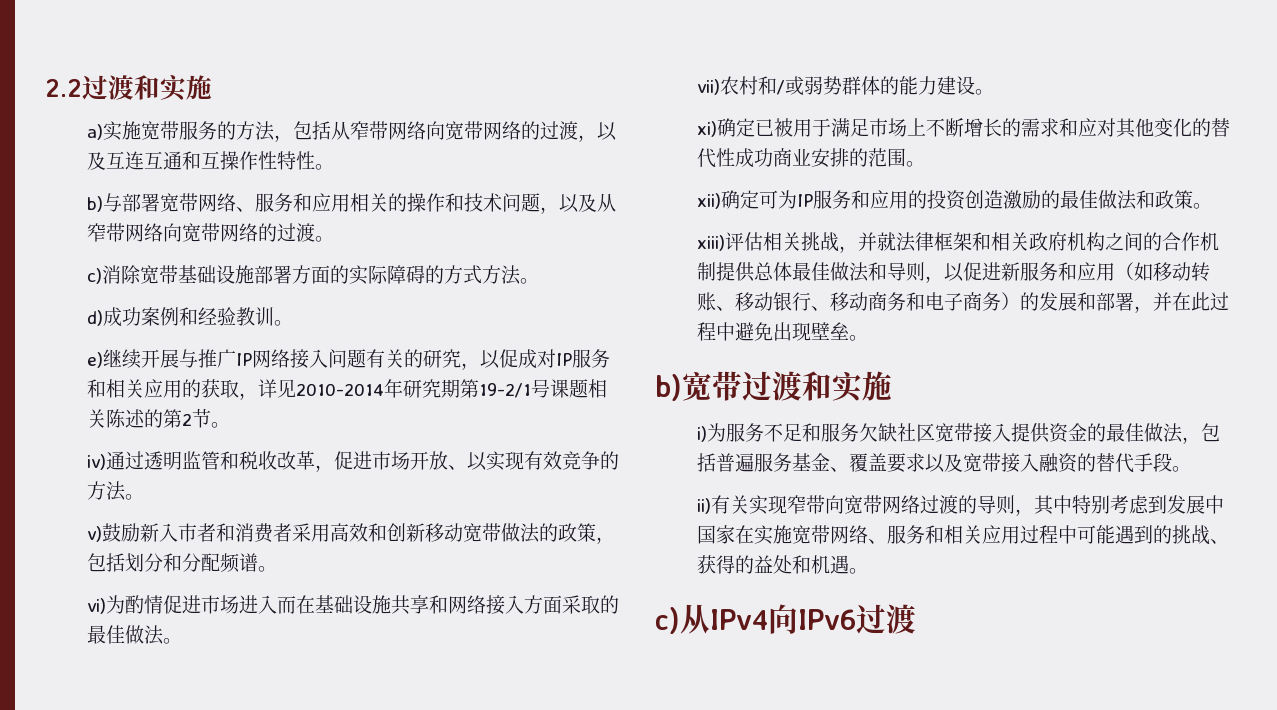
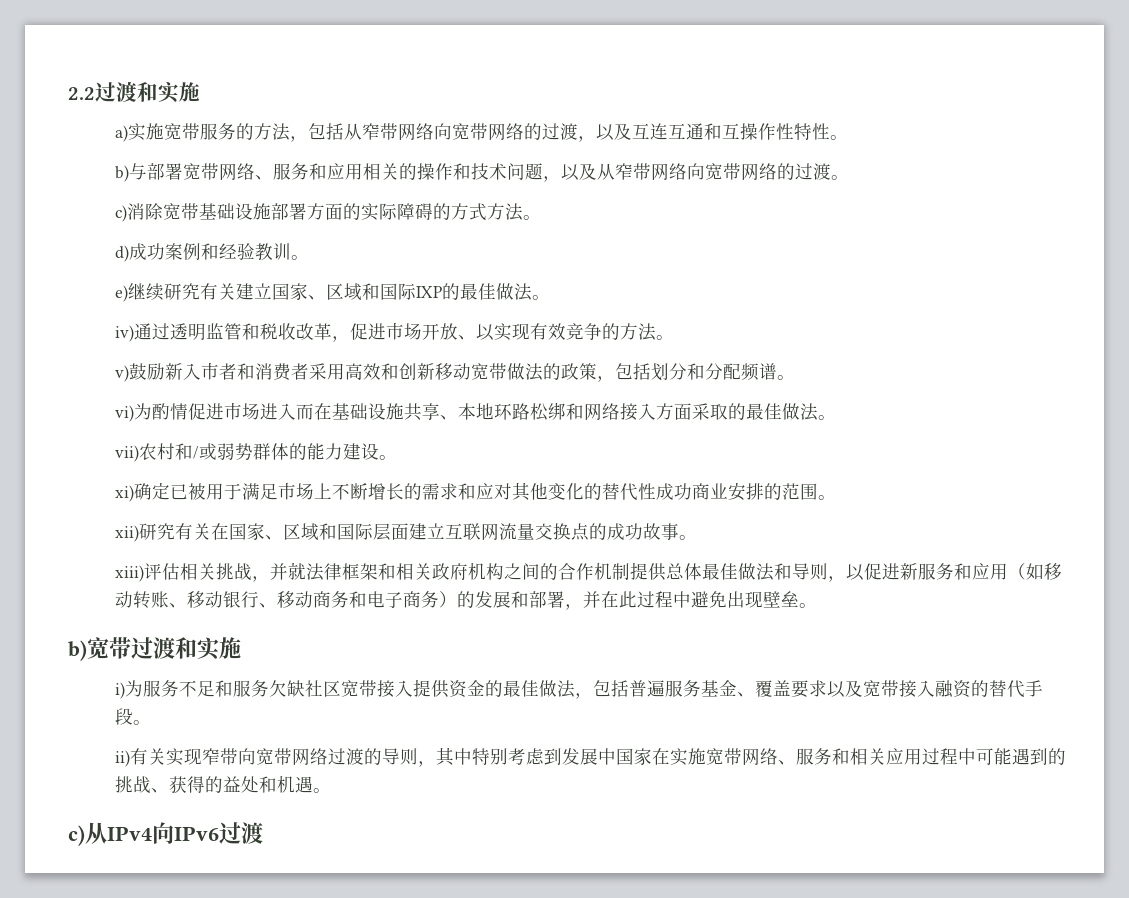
- e)继续开展与推广IP网络接入问题有关的研究，以促成对IP服务和相关应用的获取，详见2010-2014年研究期第19-2/1号课题相关陈述的第2节。
+ e)继续研究有关建立国家、区域和国际IXP的最佳做法。
- vi)为酌情促进市场进入而在基础设施共享和网络接入方面采取的最佳做法。
+ vi)为酌情促进市场进入而在基础设施共享、本地环路松绑和网络接入方面采取的最佳做法。
- xii)确定可为IP服务和应用的投资创造激励的最佳做法和政策。
+ xii)研究有关在国家、区域和国际层面建立互联网流量交换点的成功故事。

